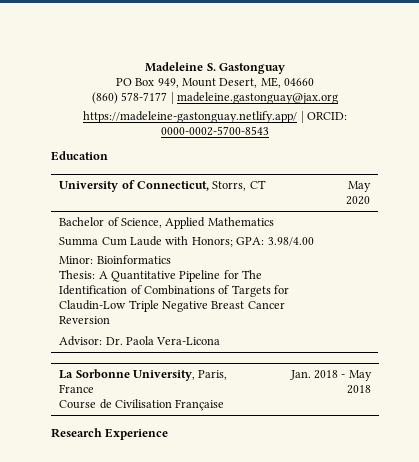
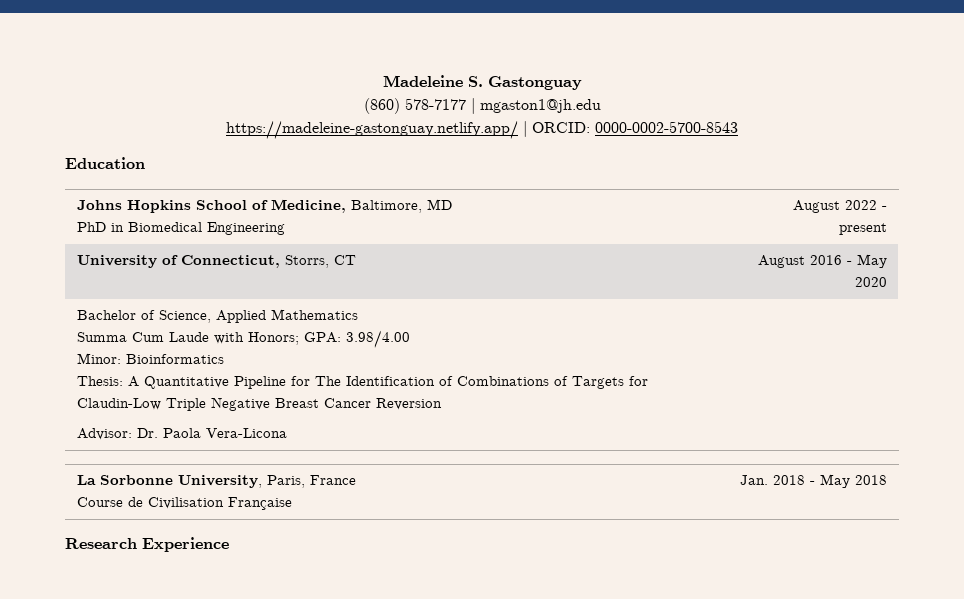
- PO Box 949, Mount Desert, ME, 04660
- (860) 578-7177 | madeleine.gastonguay@jax.org
+ (860) 578-7177 | mgaston1@jh.edu
+ Johns Hopkins School of Medicine, Baltimore, MD
+ PhD in Biomedical Engineering | August 2022 - present
- University of Connecticut, Storrs, CT | May 2020
+ University of Connecticut, Storrs, CT | August 2016 - May 2020

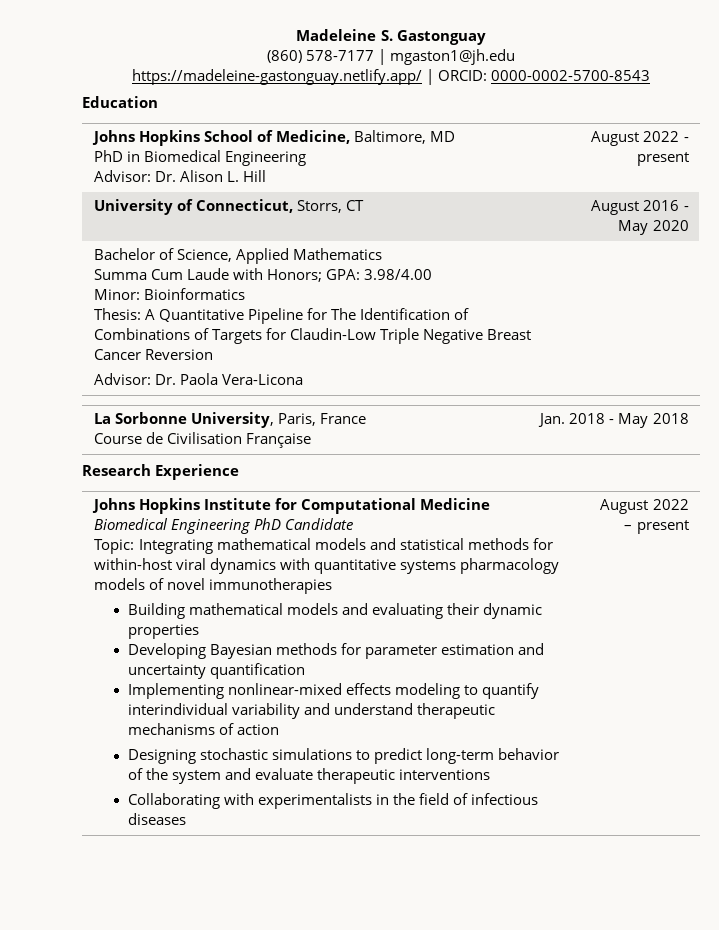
  Johns Hopkins School of Medicine, Baltimore, MD
- PhD in Biomedical Engineering | August 2022 - present
+ PhD in Biomedical Engineering
+ Advisor: Dr. Alison L. Hill | August 2022 - present
+ Johns Hopkins Institute for Computational Medicine
+ Biomedical Engineering PhD Candidate
+ Topic: Integrating mathematical models and statistical methods for within-host viral dynamics with quantitative systems pharmacology models of novel immunotherapies
+ Building mathematical models and evaluating their dynamic properties
+ Developing Bayesian methods for parameter estimation and uncertainty quantification
+ Implementing nonlinear-mixed effects modeling to quantify interindividual variability and understand therapeutic mechanisms of action
+ Designing stochastic simulations to predict long-term behavior of the system and evaluate therapeutic interventions
+ Collaborating with experimentalists in the field of infectious diseases | August 2022 – present

